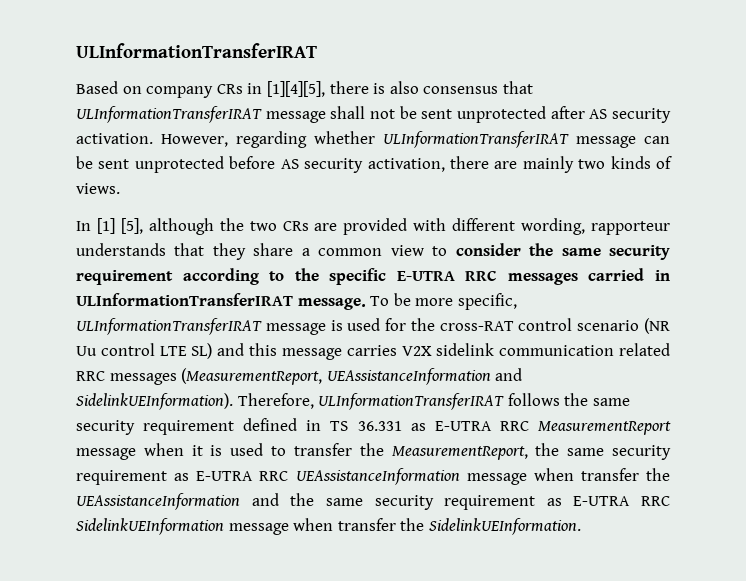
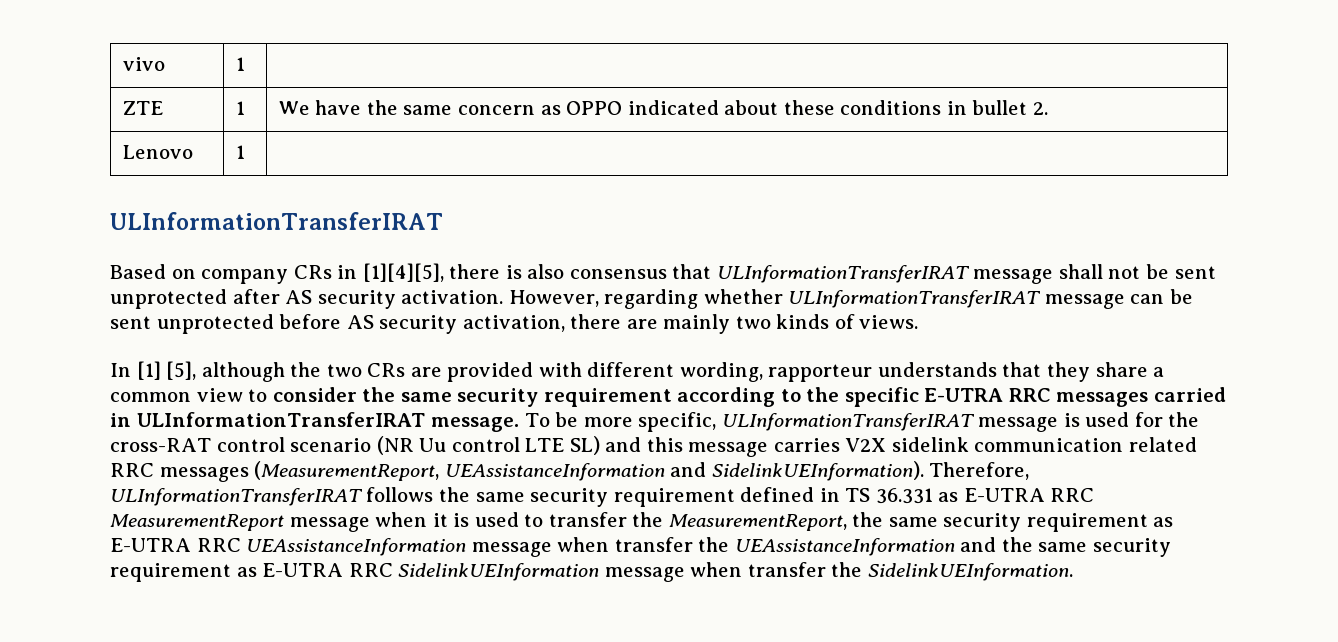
+ vivo | 1 |
+ ZTE | 1 | We have the same concern as OPPO indicated about these conditions in bullet 2.
+ Lenovo | 1 |

